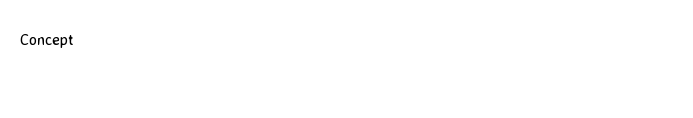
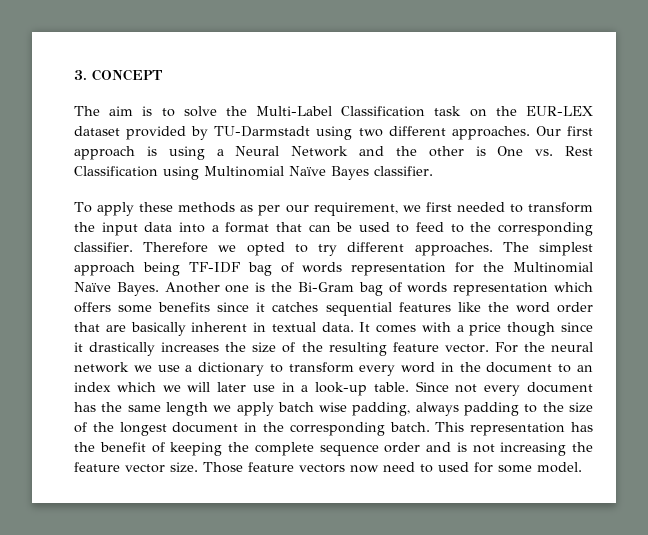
- Concept
+ 3. CONCEPT
+ The aim is to solve the Multi-Label Classification task on the EUR-LEX dataset provided by TU-Darmstadt using two different approaches. Our first approach is using a Neural Network and the other is One vs. Rest Classification using Multinomial Naïve Bayes classifier.
+ To apply these methods as per our requirement, we first needed to transform the input data into a format that can be used to feed to the corresponding classifier. Therefore we opted to try different approaches. The simplest approach being TF-IDF bag of words representation for the Multinomial Naïve Bayes. Another one is the Bi-Gram bag of words representation which offers some benefits since it catches sequential features like the word order that are basically inherent in textual data. It comes with a price though since it drastically increases the size of the resulting feature vector. For the neural network we use a dictionary to transform every word in the document to an index which we will later use in a look-up table. Since not every document has the same length we apply batch wise padding, always padding to the size of the longest document in the corresponding batch. This representation has the benefit of keeping the complete sequence order and is not increasing the feature vector size. Those feature vectors now need to used for some model.

